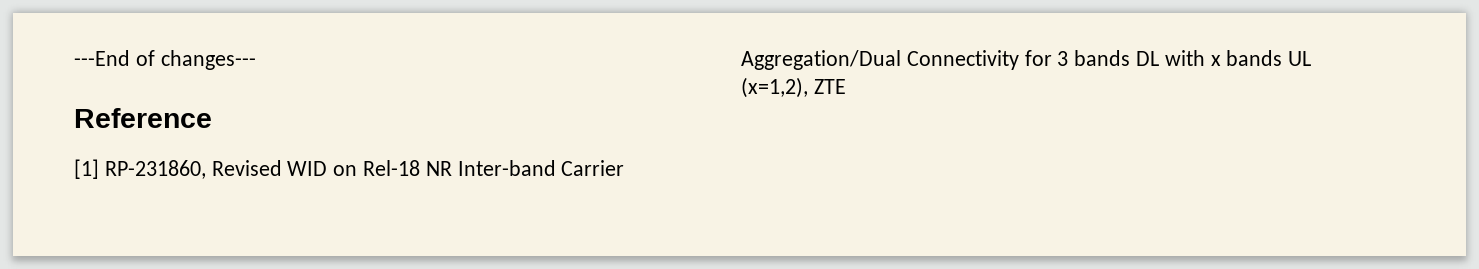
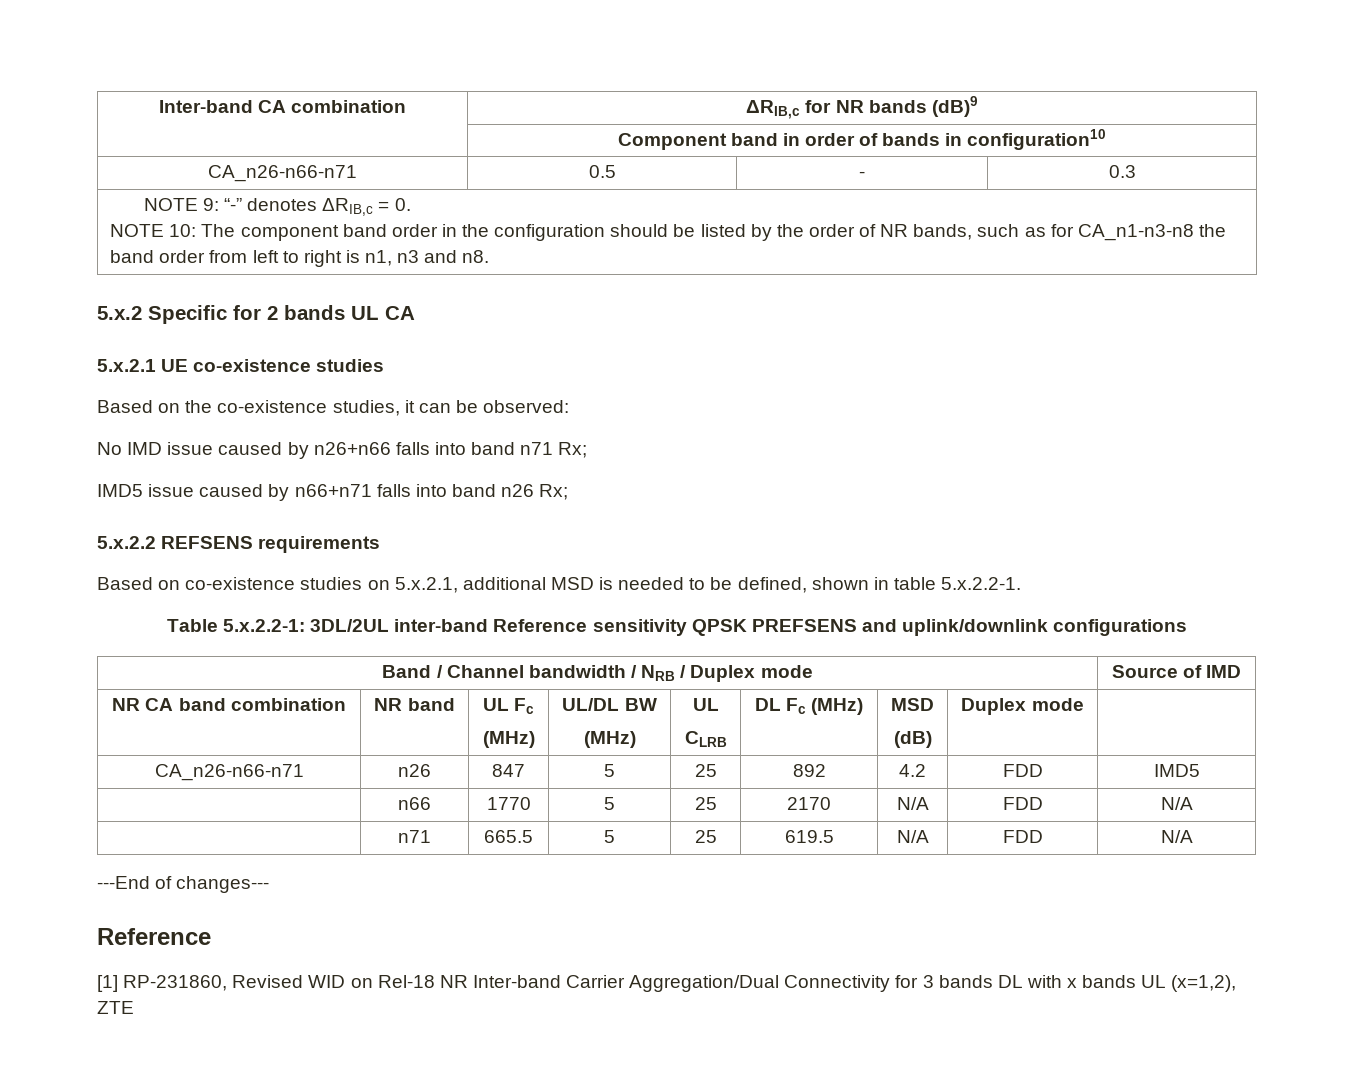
+ Inter-band CA combination | ΔRIB,c for NR bands (dB)9
+ | Component band in order of bands in configuration10
+ CA_n26-n66-n71 | 0.5 | - | 0.3
+ NOTE 9: “-” denotes ΔRIB,c = 0.
+ NOTE 10: The component band order in the configuration should be listed by the order of NR bands, such as for CA_n1-n3-n8 the band order from left to right is n1, n3 and n8.
+ 5.x.2 Specific for 2 bands UL CA
+ 5.x.2.1 UE co-existence studies
+ Based on the co-existence studies, it can be observed:
+ No IMD issue caused by n26+n66 falls into band n71 Rx;
+ IMD5 issue caused by n66+n71 falls into band n26 Rx;
+ 5.x.2.2 REFSENS requirements
+ Based on co-existence studies on 5.x.2.1, additional MSD is needed to be defined, shown in table 5.x.2.2-1.
+ Table 5.x.2.2-1: 3DL/2UL inter-band Reference sensitivity QPSK PREFSENS and uplink/downlink configurations
+ Band / Channel bandwidth / NRB / Duplex mode | Source of IMD
+ NR CA band combination | NR band | UL Fc
+ (MHz) | UL/DL BW
+ (MHz) | UL
+ CLRB | DL Fc (MHz) | MSD
+ (dB) | Duplex mode |
+ CA_n26-n66-n71 | n26 | 847 | 5 | 25 | 892 | 4.2 | FDD | IMD5
+ | n66 | 1770 | 5 | 25 | 2170 | N/A | FDD | N/A
+ | n71 | 665.5 | 5 | 25 | 619.5 | N/A | FDD | N/A

